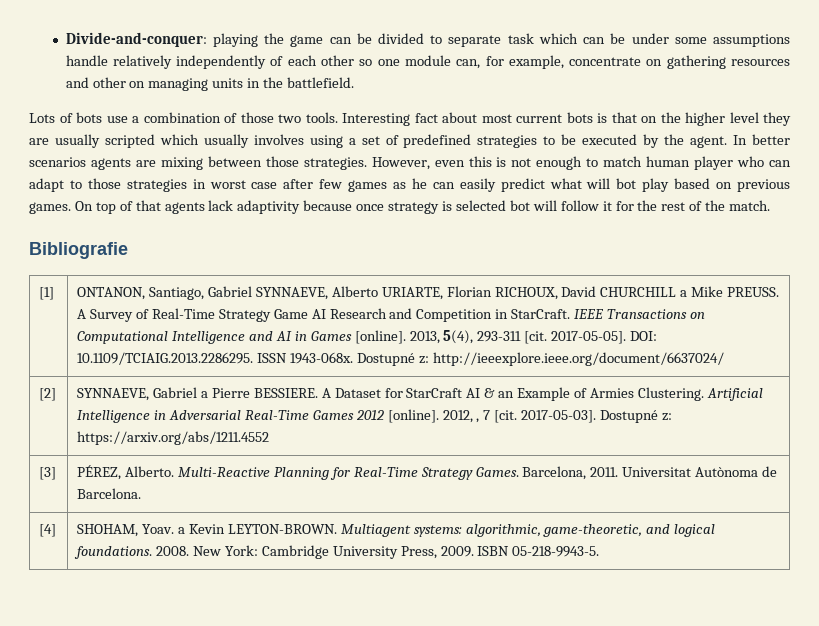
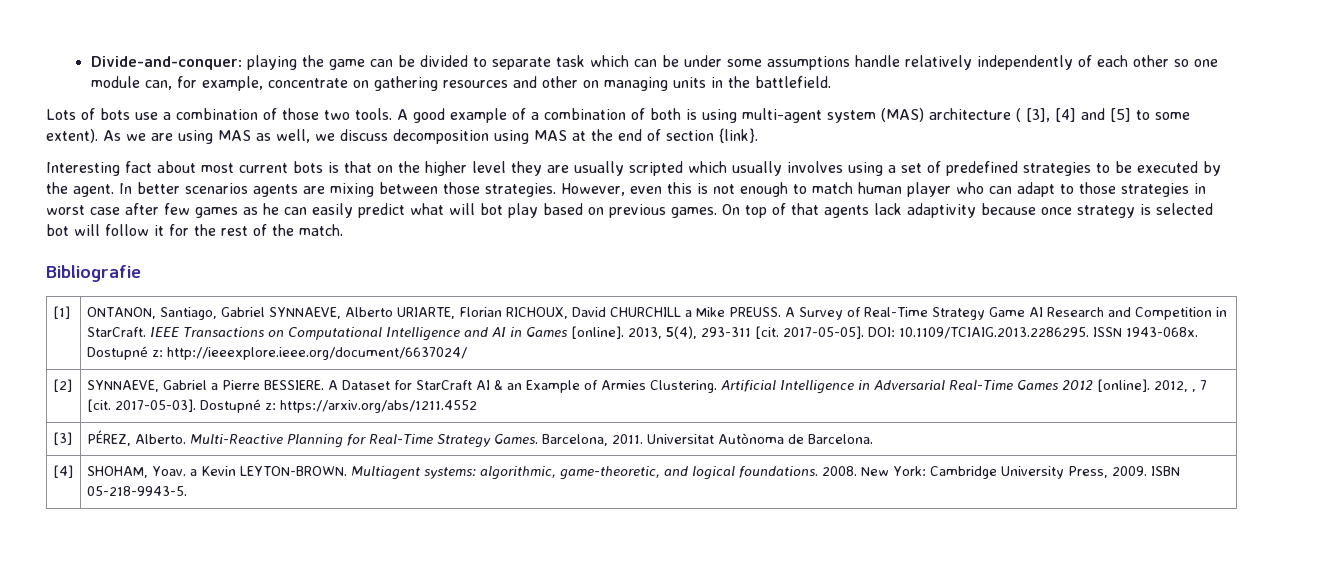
- Lots of bots use a combination of those two tools. Interesting fact about most current bots is that on the higher level they are usually scripted which usually involves using a set of predefined strategies to be executed by the agent.
+ Lots of bots use a combination of those two tools. A good example of a combination of both is using multi-agent system (MAS) architecture ( [3], [4] and [5] to some extent). As we are using MAS as well, we discuss decomposition using MAS at the end of section {link}.
+ Interesting fact about most current bots is that on the higher level they are usually scripted which usually involves using a set of predefined strategies to be executed by the agent.

